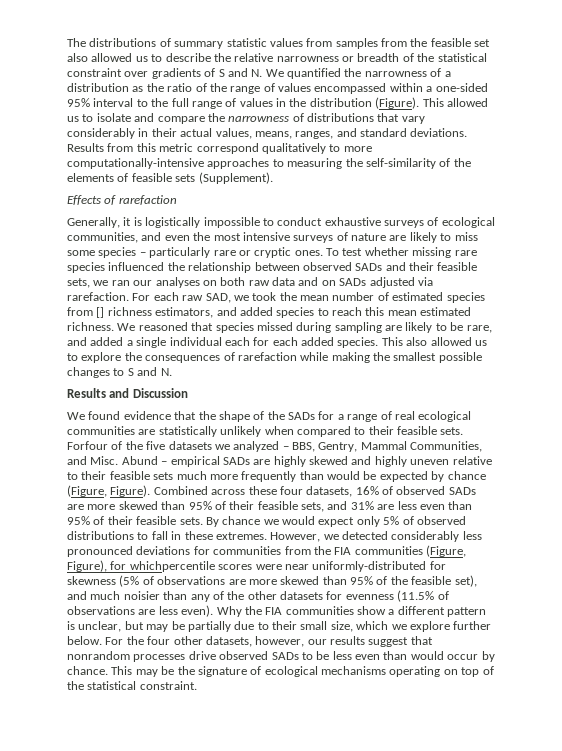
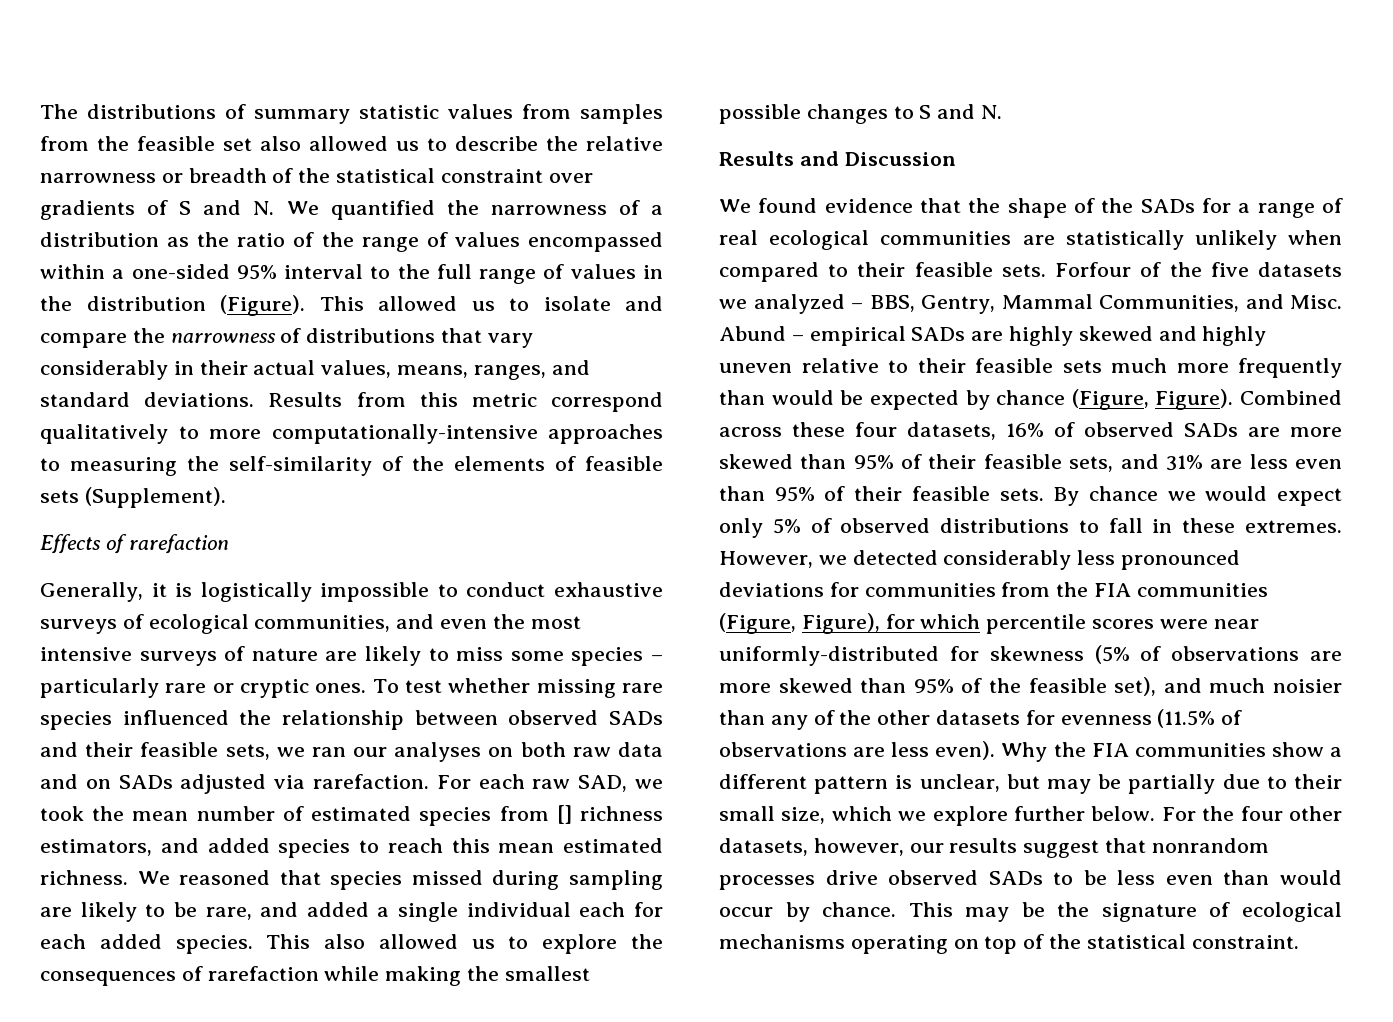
- However, we detected considerably less pronounced deviations for communities from the FIA communities (Figure, Figure), for whichpercentile scores were near uniformly-distributed for skewness (5% of observations are more skewed than 95% of the feasible set), and much noisier than any of the other datasets for evenness (11.5% of observations are less even).
+ However, we detected considerably less pronounced deviations for communities from the FIA communities (Figure, Figure), for which percentile scores were near uniformly-distributed for skewness (5% of observations are more skewed than 95% of the feasible set), and much noisier than any of the other datasets for evenness (11.5% of observations are less even).

